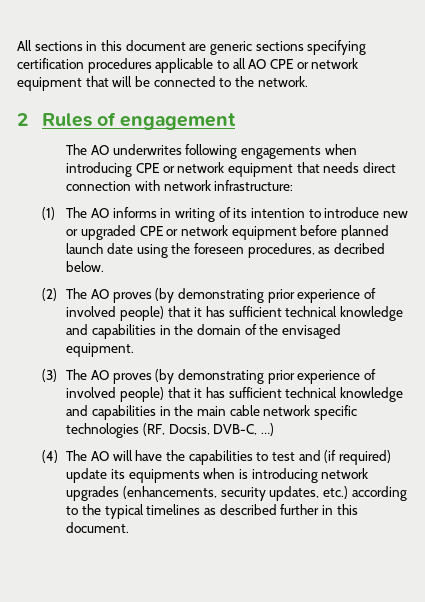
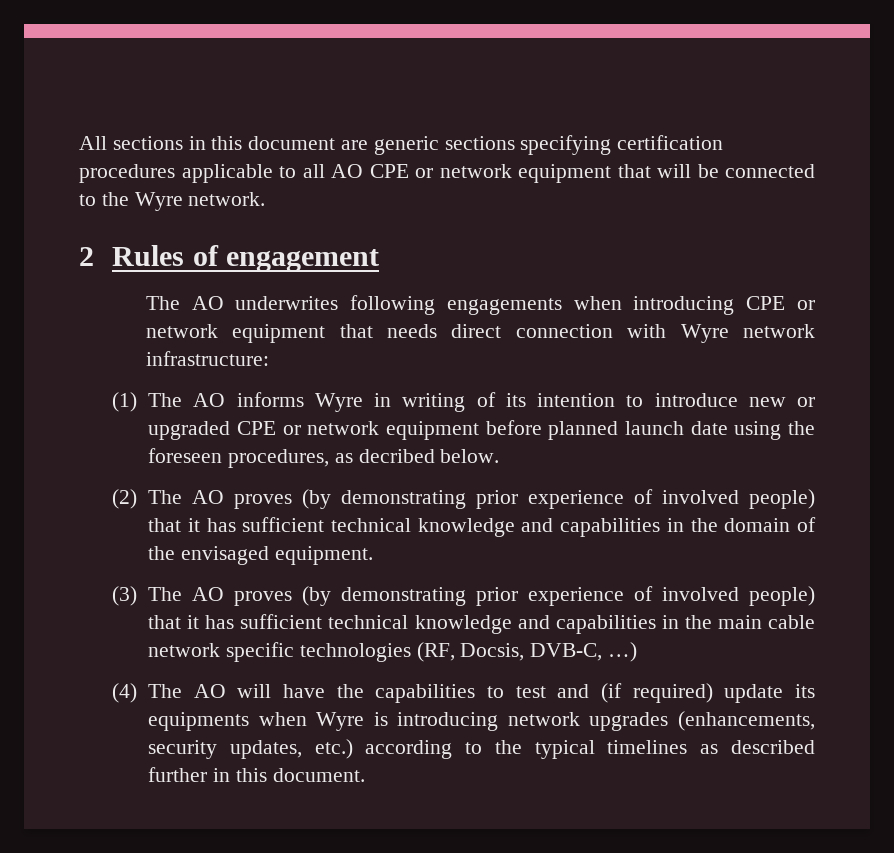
- All sections in this document are generic sections specifying certification procedures applicable to all AO CPE or network equipment that will be connected to the network.
+ All sections in this document are generic sections specifying certification procedures applicable to all AO CPE or network equipment that will be connected to the Wyre network.
- The AO underwrites following engagements when introducing CPE or network equipment that needs direct connection with network infrastructure:
+ The AO underwrites following engagements when introducing CPE or network equipment that needs direct connection with Wyre network infrastructure:
- (1) The AO informs in writing of its intention to introduce new or upgraded CPE or network equipment before planned launch date using the foreseen procedures, as decribed below.
+ (1) The AO informs Wyre in writing of its intention to introduce new or upgraded CPE or network equipment before planned launch date using the foreseen procedures, as decribed below.
- (4) The AO will have the capabilities to test and (if required) update its equipments when is introducing network upgrades (enhancements, security updates, etc.) according to the typical timelines as described further in this document.
+ (4) The AO will have the capabilities to test and (if required) update its equipments when Wyre is introducing network upgrades (enhancements, security updates, etc.) according to the typical timelines as described further in this document.

